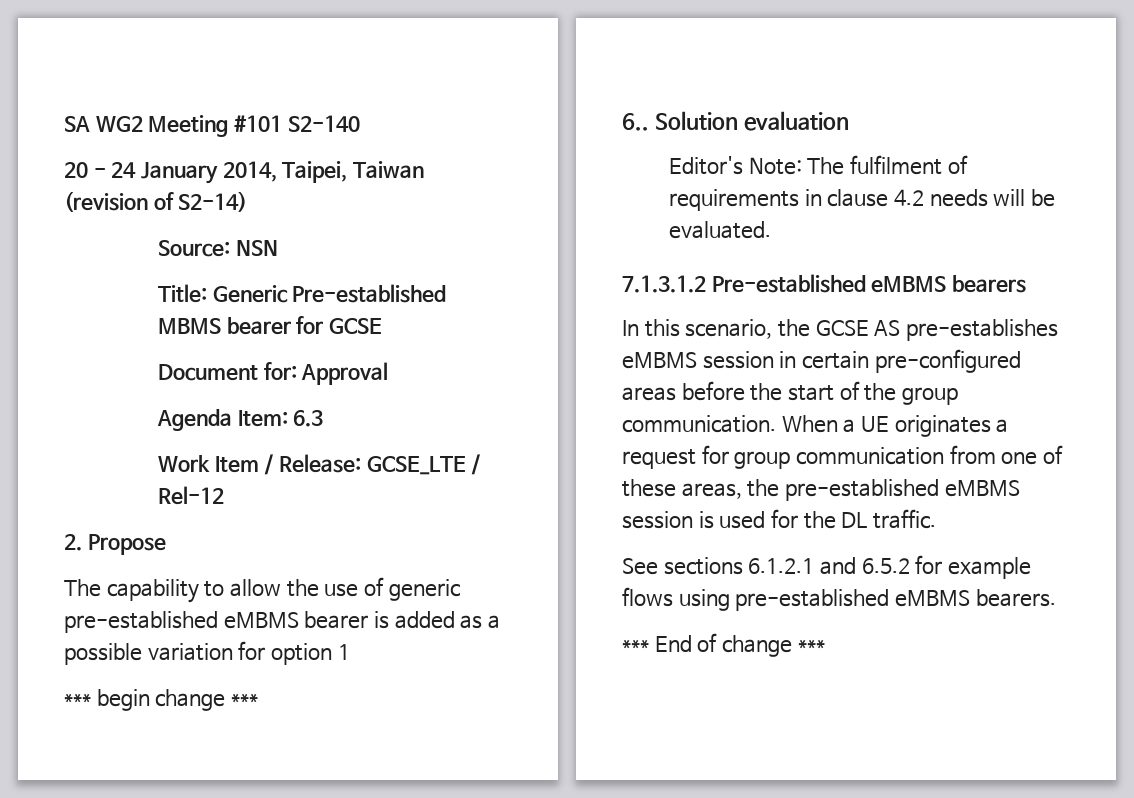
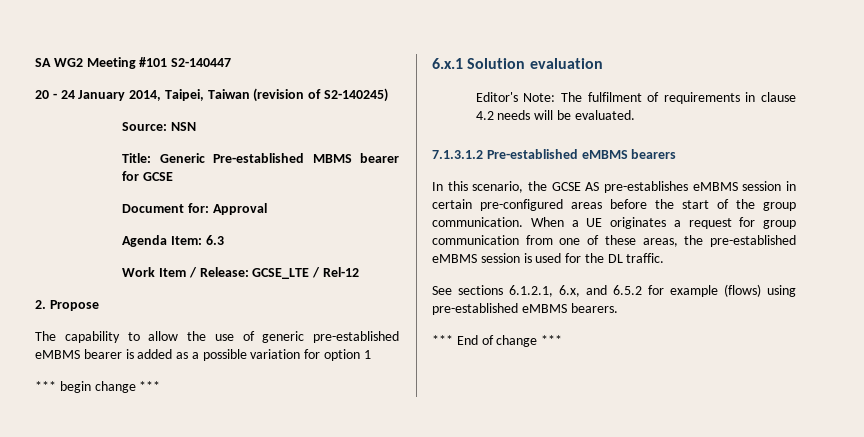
- SA WG2 Meeting #101 S2-140
+ SA WG2 Meeting #101 S2-140447
- 20 - 24 January 2014, Taipei, Taiwan (revision of S2-14)
+ 20 - 24 January 2014, Taipei, Taiwan (revision of S2-140245)
- 6.. Solution evaluation
+ 6.x.1 Solution evaluation
- See sections 6.1.2.1 and 6.5.2 for example flows using pre-established eMBMS bearers.
+ See sections 6.1.2.1, 6.x, and 6.5.2 for example (flows) using pre-established eMBMS bearers.

